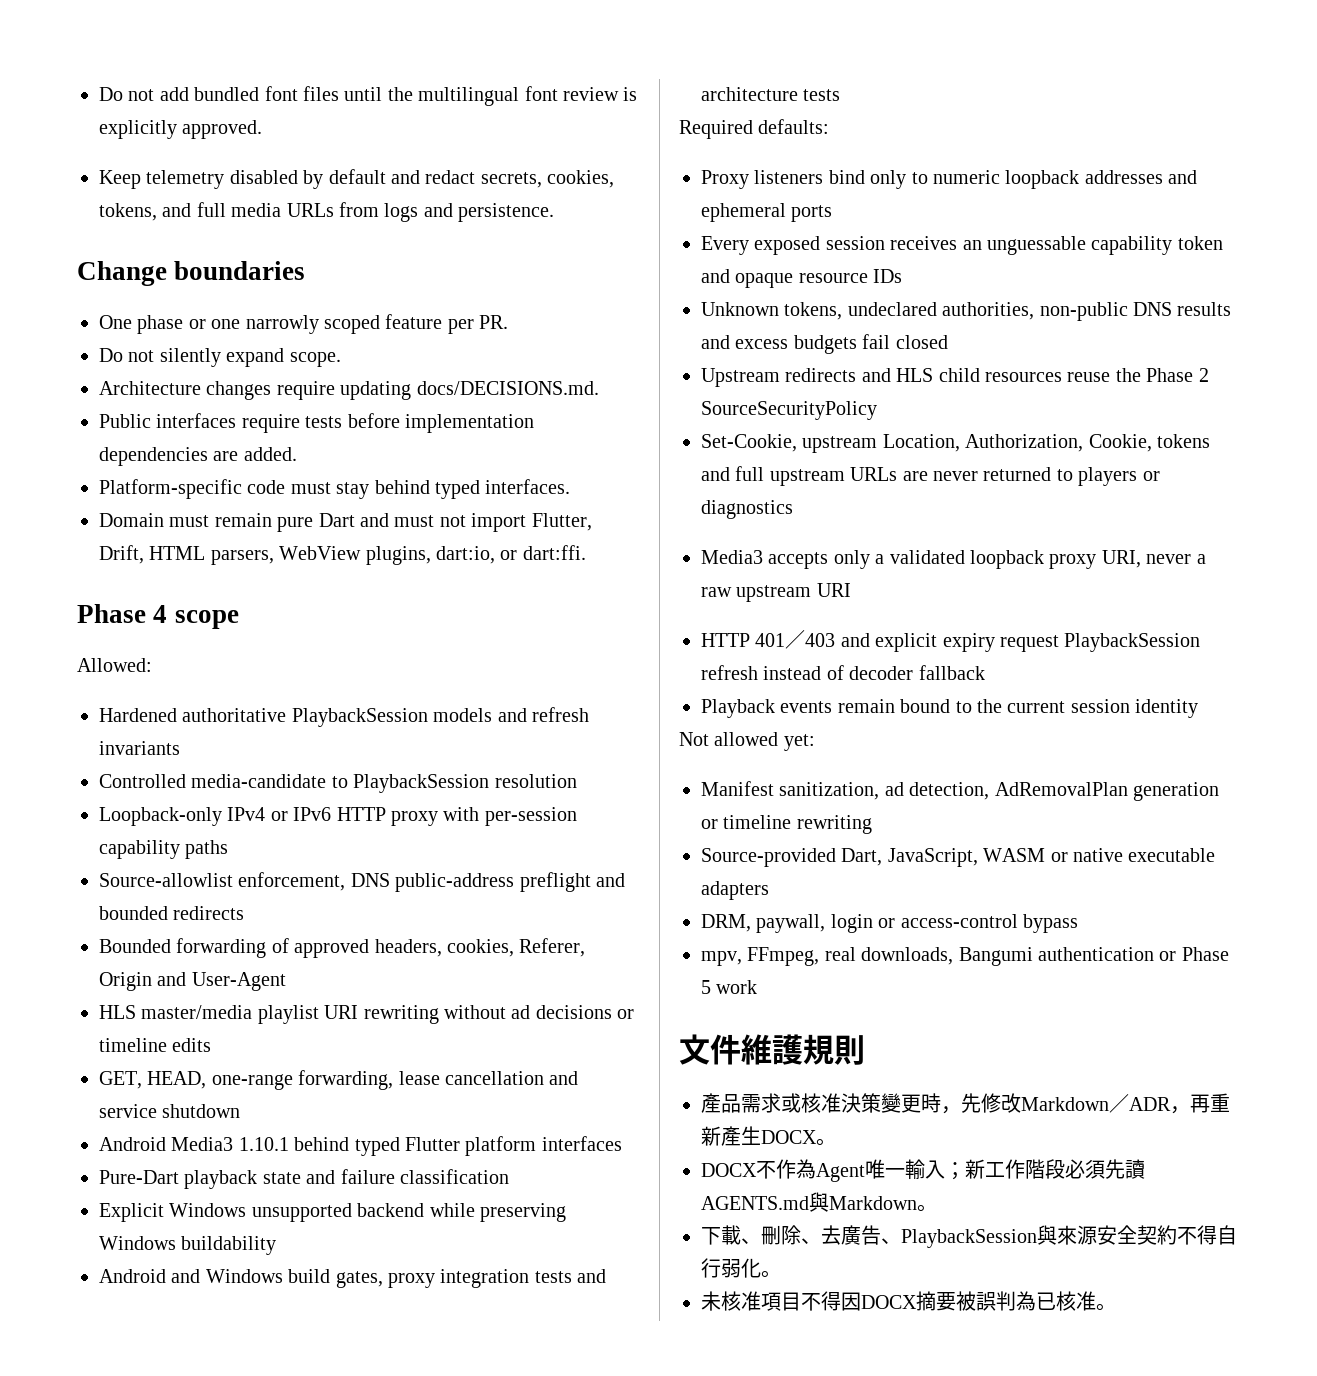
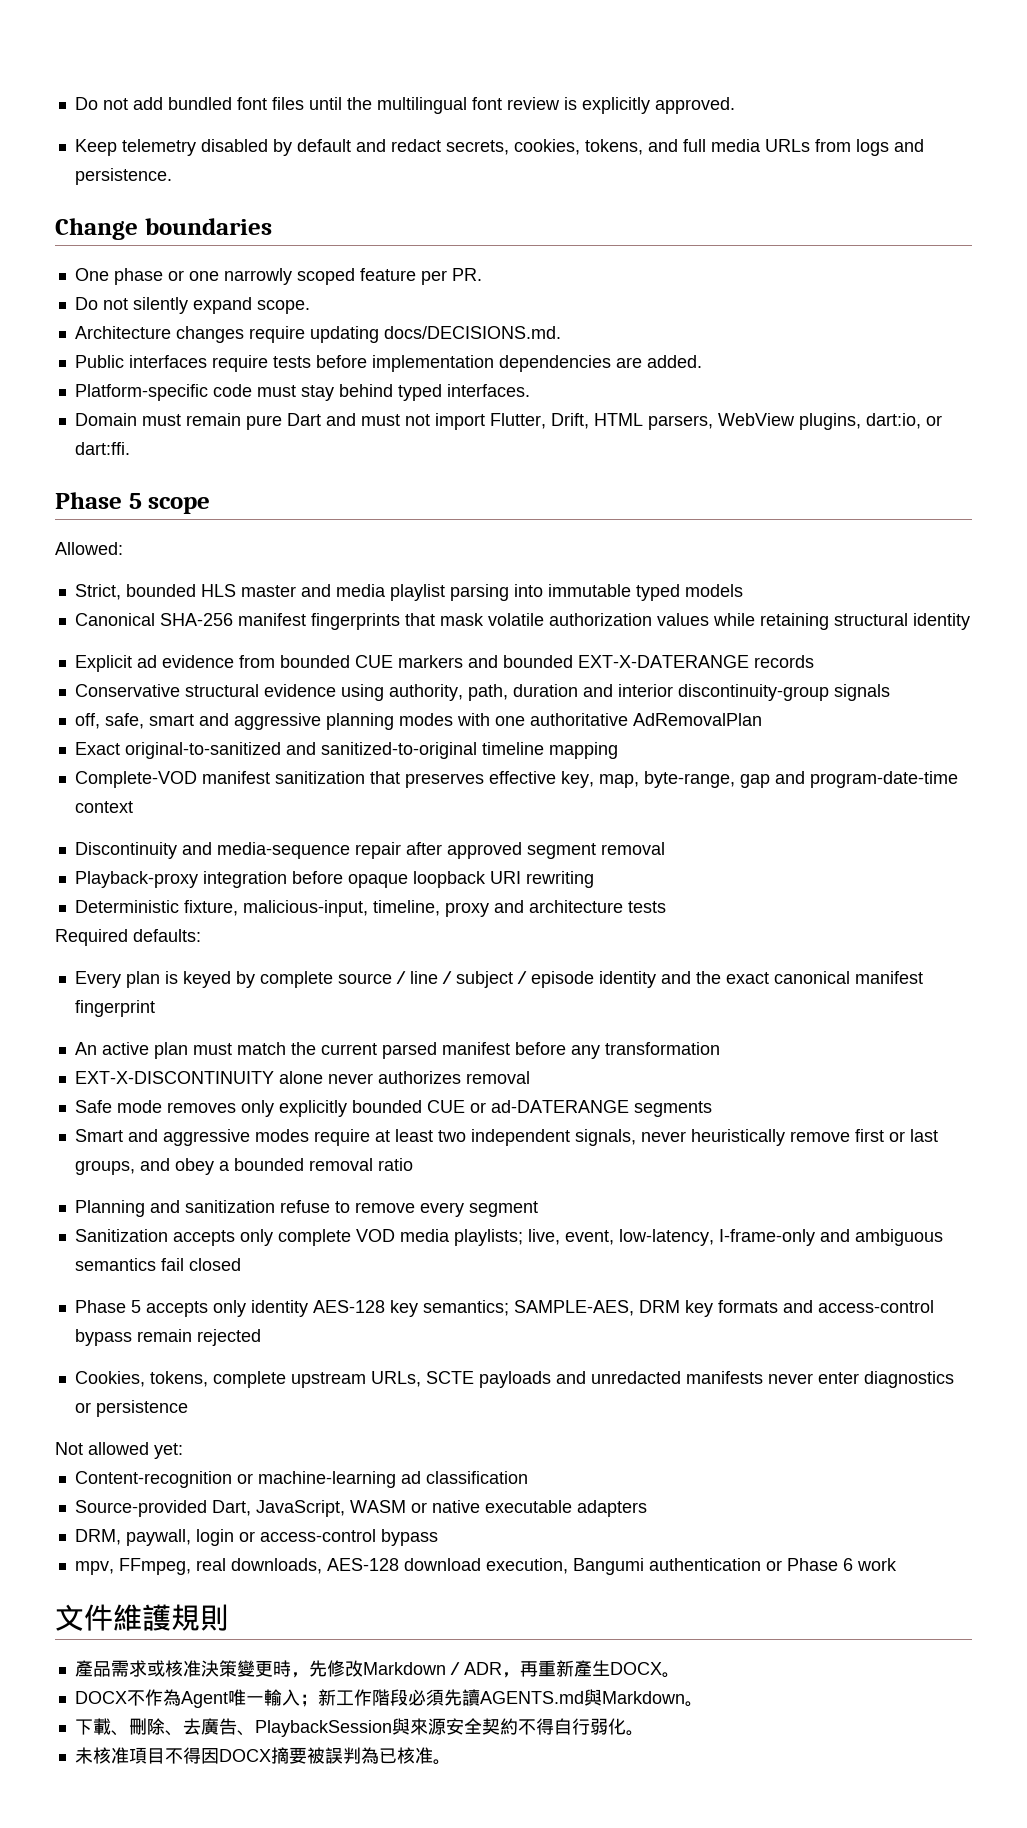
- Phase 4 scope
+ Phase 5 scope
- Hardened authoritative PlaybackSession models and refresh invariants
- Controlled media-candidate to PlaybackSession resolution
- Loopback-only IPv4 or IPv6 HTTP proxy with per-session capability paths
- Source-allowlist enforcement, DNS public-address preflight and bounded redirects
- Bounded forwarding of approved headers, cookies, Referer, Origin and User-Agent
- HLS master/media playlist URI rewriting without ad decisions or timeline edits
- GET, HEAD, one-range forwarding, lease cancellation and service shutdown
- Android Media3 1.10.1 behind typed Flutter platform interfaces
- Pure-Dart playback state and failure classification
- Explicit Windows unsupported backend while preserving Windows buildability
- Android and Windows build gates, proxy integration tests and architecture tests
+ Strict, bounded HLS master and media playlist parsing into immutable typed models
+ Canonical SHA-256 manifest fingerprints that mask volatile authorization values while retaining structural identity
+ Explicit ad evidence from bounded CUE markers and bounded EXT-X-DATERANGE records
+ Conservative structural evidence using authority, path, duration and interior discontinuity-group signals
+ off, safe, smart and aggressive planning modes with one authoritative AdRemovalPlan
+ Exact original-to-sanitized and sanitized-to-original timeline mapping
+ Complete-VOD manifest sanitization that preserves effective key, map, byte-range, gap and program-date-time context
+ Discontinuity and media-sequence repair after approved segment removal
+ Playback-proxy integration before opaque loopback URI rewriting
+ Deterministic fixture, malicious-input, timeline, proxy and architecture tests
- Proxy listeners bind only to numeric loopback addresses and ephemeral ports
- Every exposed session receives an unguessable capability token and opaque resource IDs
- Unknown tokens, undeclared authorities, non-public DNS results and excess budgets fail closed
- Upstream redirects and HLS child resources reuse the Phase 2 SourceSecurityPolicy
- Set-Cookie, upstream Location, Authorization, Cookie, tokens and full upstream URLs are never returned to players or diagnostics
- Media3 accepts only a validated loopback proxy URI, never a raw upstream URI
- HTTP 401／403 and explicit expiry request PlaybackSession refresh instead of decoder fallback
- Playback events remain bound to the current session identity
+ Every plan is keyed by complete source／line／subject／episode identity and the exact canonical manifest fingerprint
+ An active plan must match the current parsed manifest before any transformation
+ EXT-X-DISCONTINUITY alone never authorizes removal
+ Safe mode removes only explicitly bounded CUE or ad-DATERANGE segments
+ Smart and aggressive modes require at least two independent signals, never heuristically remove first or last groups, and obey a bounded removal ratio
+ Planning and sanitization refuse to remove every segment
+ Sanitization accepts only complete VOD media playlists; live, event, low-latency, I-frame-only and ambiguous semantics fail closed
+ Phase 5 accepts only identity AES-128 key semantics; SAMPLE-AES, DRM key formats and access-control bypass remain rejected
+ Cookies, tokens, complete upstream URLs, SCTE payloads and unredacted manifests never enter diagnostics or persistence
  Not allowed yet:
- Manifest sanitization, ad detection, AdRemovalPlan generation or timeline rewriting
+ Content-recognition or machine-learning ad classification
- mpv, FFmpeg, real downloads, Bangumi authentication or Phase 5 work
+ mpv, FFmpeg, real downloads, AES-128 download execution, Bangumi authentication or Phase 6 work

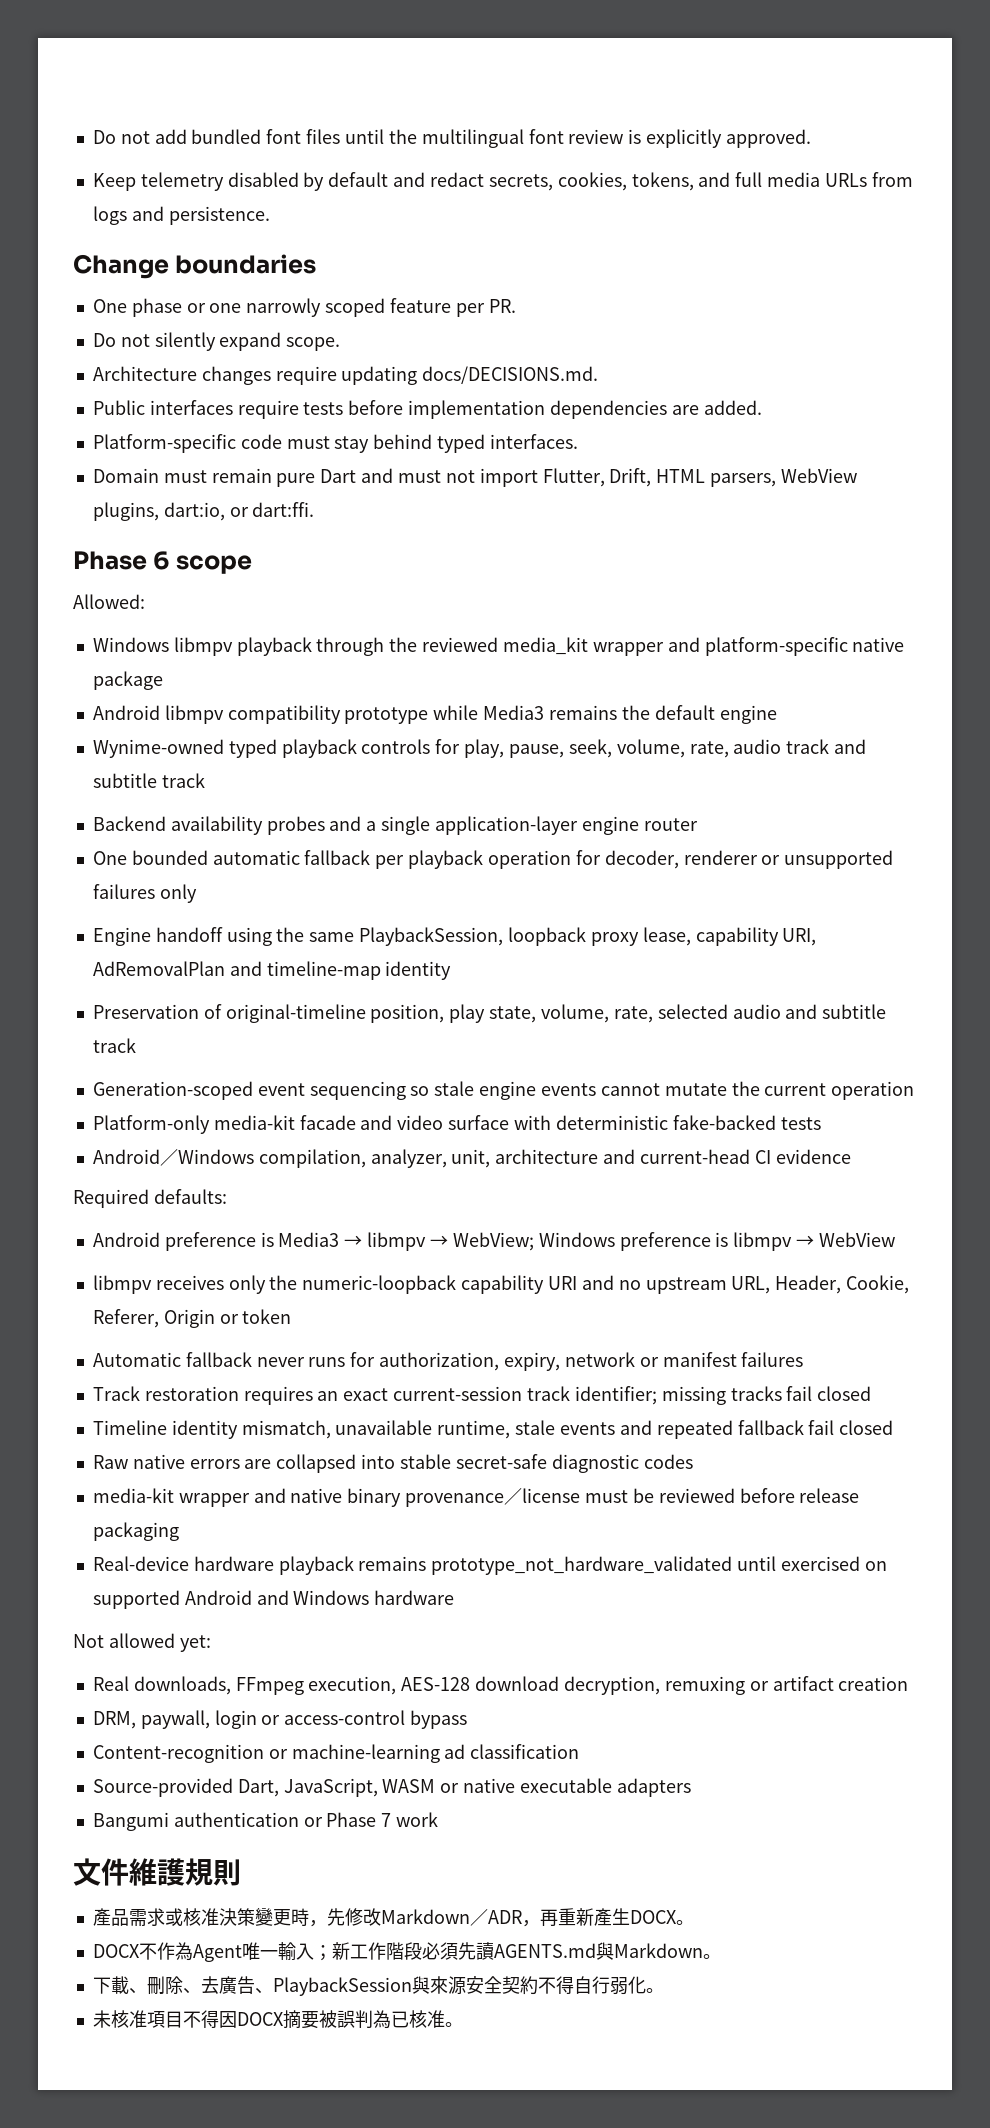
- Phase 5 scope
+ Phase 6 scope
- Strict, bounded HLS master and media playlist parsing into immutable typed models
- Canonical SHA-256 manifest fingerprints that mask volatile authorization values while retaining structural identity
- Explicit ad evidence from bounded CUE markers and bounded EXT-X-DATERANGE records
- Conservative structural evidence using authority, path, duration and interior discontinuity-group signals
- off, safe, smart and aggressive planning modes with one authoritative AdRemovalPlan
- Exact original-to-sanitized and sanitized-to-original timeline mapping
- Complete-VOD manifest sanitization that preserves effective key, map, byte-range, gap and program-date-time context
- Discontinuity and media-sequence repair after approved segment removal
- Playback-proxy integration before opaque loopback URI rewriting
- Deterministic fixture, malicious-input, timeline, proxy and architecture tests
+ Windows libmpv playback through the reviewed media_kit wrapper and platform-specific native package
+ Android libmpv compatibility prototype while Media3 remains the default engine
+ Wynime-owned typed playback controls for play, pause, seek, volume, rate, audio track and subtitle track
+ Backend availability probes and a single application-layer engine router
+ One bounded automatic fallback per playback operation for decoder, renderer or unsupported failures only
+ Engine handoff using the same PlaybackSession, loopback proxy lease, capability URI, AdRemovalPlan and timeline-map identity
+ Preservation of original-timeline position, play state, volume, rate, selected audio and subtitle track
+ Generation-scoped event sequencing so stale engine events cannot mutate the current operation
+ Platform-only media-kit facade and video surface with deterministic fake-backed tests
+ Android／Windows compilation, analyzer, unit, architecture and current-head CI evidence
  Required defaults:
- Every plan is keyed by complete source／line／subject／episode identity and the exact canonical manifest fingerprint
- An active plan must match the current parsed manifest before any transformation
- EXT-X-DISCONTINUITY alone never authorizes removal
- Safe mode removes only explicitly bounded CUE or ad-DATERANGE segments
- Smart and aggressive modes require at least two independent signals, never heuristically remove first or last groups, and obey a bounded removal ratio
- Planning and sanitization refuse to remove every segment
- Sanitization accepts only complete VOD media playlists; live, event, low-latency, I-frame-only and ambiguous semantics fail closed
- Phase 5 accepts only identity AES-128 key semantics; SAMPLE-AES, DRM key formats and access-control bypass remain rejected
- Cookies, tokens, complete upstream URLs, SCTE payloads and unredacted manifests never enter diagnostics or persistence
+ Android preference is Media3 → libmpv → WebView; Windows preference is libmpv → WebView
+ libmpv receives only the numeric-loopback capability URI and no upstream URL, Header, Cookie, Referer, Origin or token
+ Automatic fallback never runs for authorization, expiry, network or manifest failures
+ Track restoration requires an exact current-session track identifier; missing tracks fail closed
+ Timeline identity mismatch, unavailable runtime, stale events and repeated fallback fail closed
+ Raw native errors are collapsed into stable secret-safe diagnostic codes
+ media-kit wrapper and native binary provenance／license must be reviewed before release packaging
+ Real-device hardware playback remains prototype_not_hardware_validated until exercised on supported Android and Windows hardware
  Not allowed yet:
+ Real downloads, FFmpeg execution, AES-128 download decryption, remuxing or artifact creation
+ DRM, paywall, login or access-control bypass
- DRM, paywall, login or access-control bypass
- mpv, FFmpeg, real downloads, AES-128 download execution, Bangumi authentication or Phase 6 work
+ Bangumi authentication or Phase 7 work

